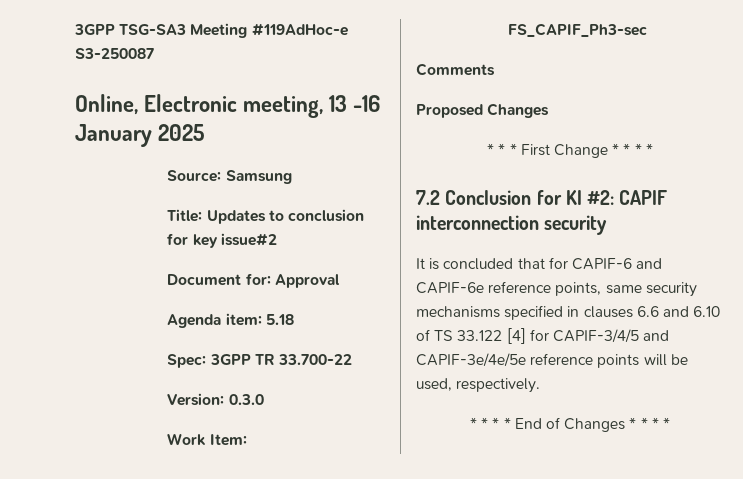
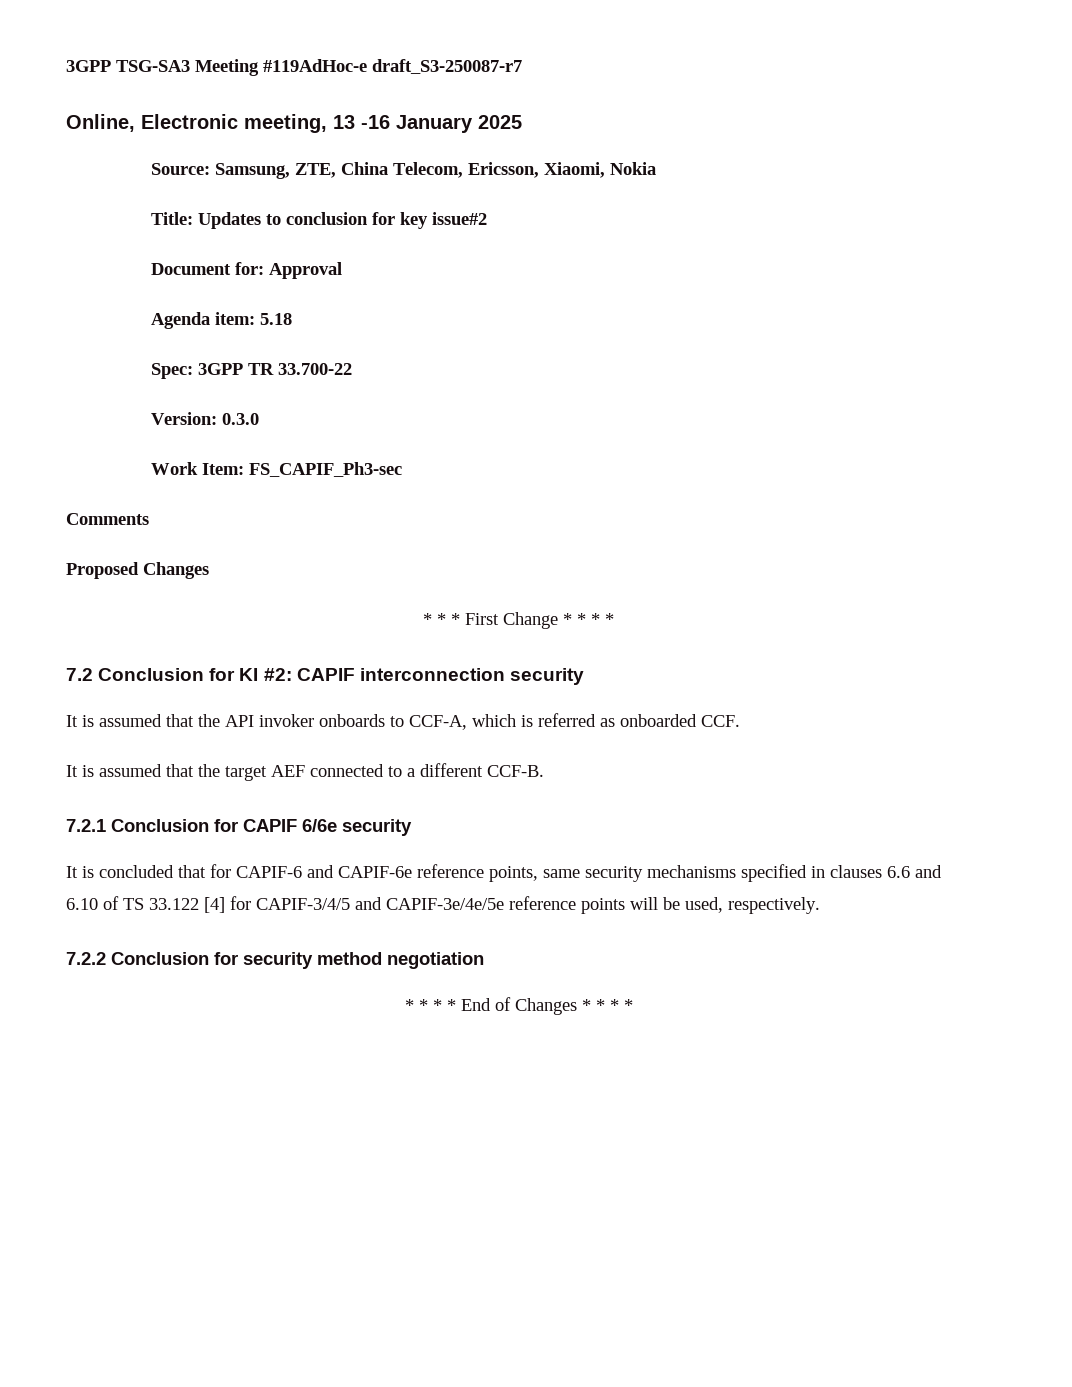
- 3GPP TSG-SA3 Meeting #119AdHoc-e S3-250087
+ 3GPP TSG-SA3 Meeting #119AdHoc-e draft_S3-250087-r7
- Source: Samsung
+ Source: Samsung, ZTE, China Telecom, Ericsson, Xiaomi, Nokia
+ It is assumed that the API invoker onboards to CCF-A, which is referred as onboarded CCF.
+ It is assumed that the target AEF connected to a different CCF-B.
+ 7.2.1 Conclusion for CAPIF 6/6e security
+ 7.2.2 Conclusion for security method negotiation

